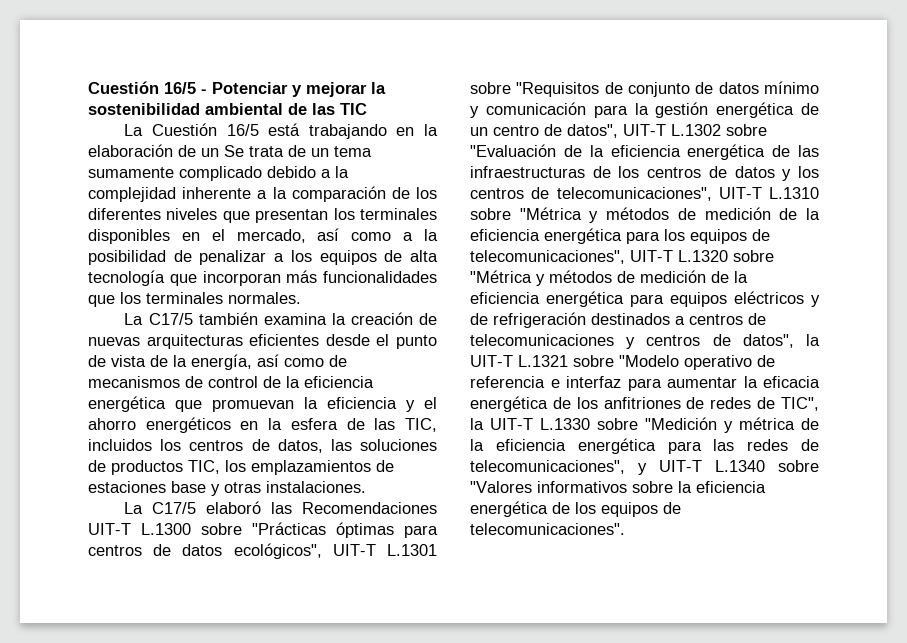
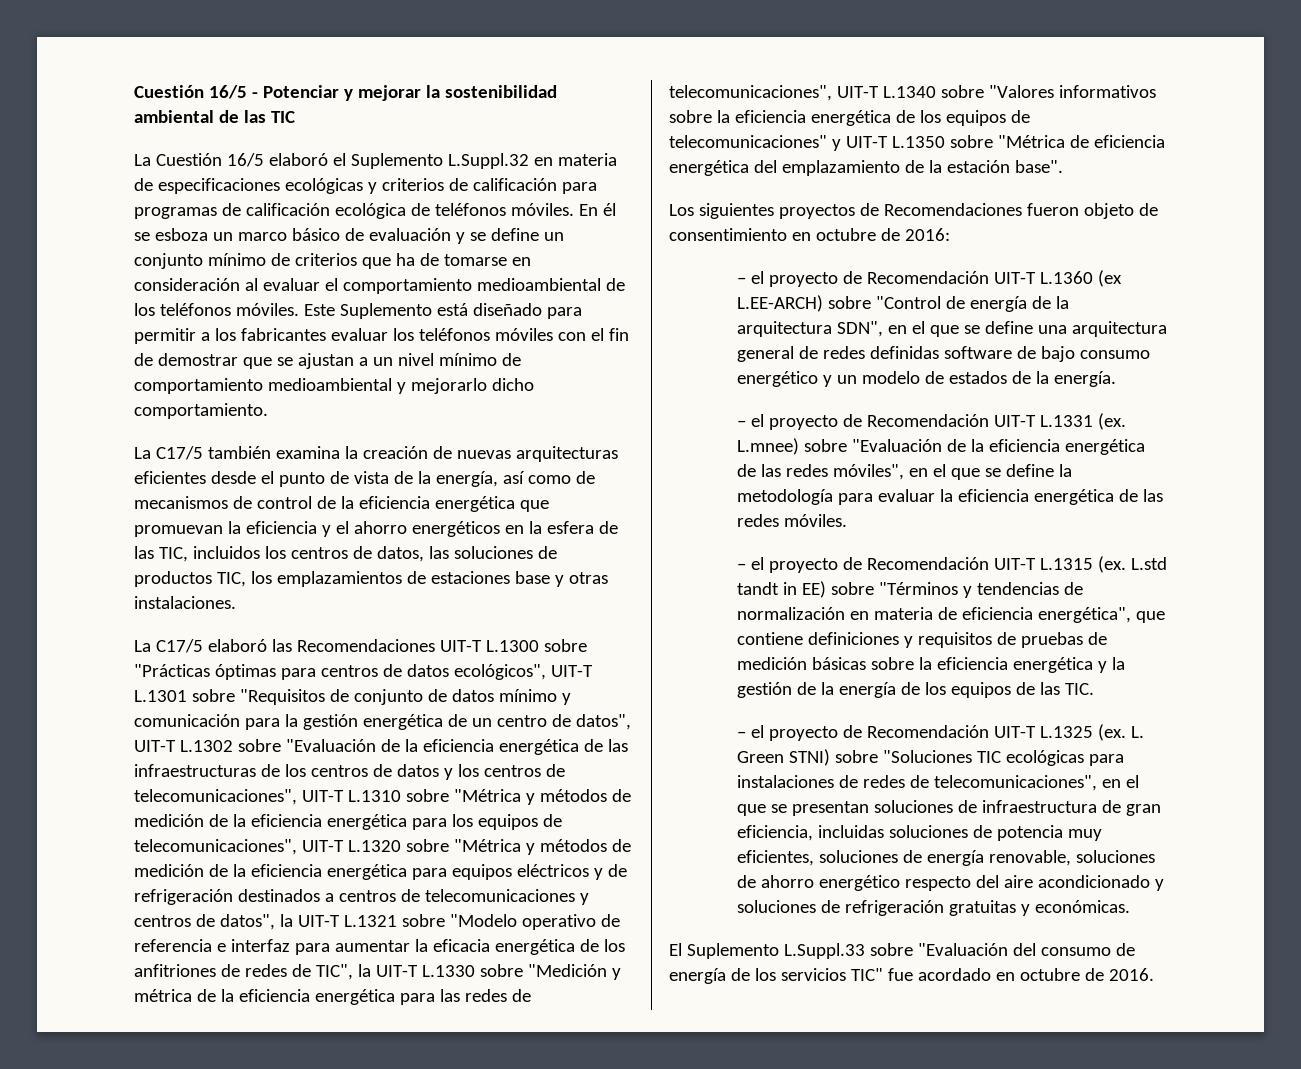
- La Cuestión 16/5 está trabajando en la elaboración de un Se trata de un tema sumamente complicado debido a la complejidad inherente a la comparación de los diferentes niveles que presentan los terminales disponibles en el mercado, así como a la posibilidad de penalizar a los equipos de alta tecnología que incorporan más funcionalidades que los terminales normales.
+ La Cuestión 16/5 elaboró el Suplemento L.Suppl.32 en materia de especificaciones ecológicas y criterios de calificación para programas de calificación ecológica de teléfonos móviles. En él se esboza un marco básico de evaluación y se define un conjunto mínimo de criterios que ha de tomarse en consideración al evaluar el comportamiento medioambiental de los teléfonos móviles. Este Suplemento está diseñado para permitir a los fabricantes evaluar los teléfonos móviles con el fin de demostrar que se ajustan a un nivel mínimo de comportamiento medioambiental y mejorarlo dicho comportamiento.
- La C17/5 elaboró las Recomendaciones UIT-T L.1300 sobre "Prácticas óptimas para centros de datos ecológicos", UIT-T L.1301 sobre "Requisitos de conjunto de datos mínimo y comunicación para la gestión energética de un centro de datos", UIT-T L.1302 sobre "Evaluación de la eficiencia energética de las infraestructuras de los centros de datos y los centros de telecomunicaciones", UIT-T L.1310 sobre "Métrica y métodos de medición de la eficiencia energética para los equipos de telecomunicaciones", UIT-T L.1320 sobre "Métrica y métodos de medición de la eficiencia energética para equipos eléctricos y de refrigeración destinados a centros de telecomunicaciones y centros de datos", la UIT-T L.1321 sobre "Modelo operativo de referencia e interfaz para aumentar la eficacia energética de los anfitriones de redes de TIC", la UIT-T L.1330 sobre "Medición y métrica de la eficiencia energética para las redes de telecomunicaciones", y UIT-T L.1340 sobre "Valores informativos sobre la eficiencia energética de los equipos de telecomunicaciones".
+ La C17/5 elaboró las Recomendaciones UIT-T L.1300 sobre "Prácticas óptimas para centros de datos ecológicos", UIT-T L.1301 sobre "Requisitos de conjunto de datos mínimo y comunicación para la gestión energética de un centro de datos", UIT-T L.1302 sobre "Evaluación de la eficiencia energética de las infraestructuras de los centros de datos y los centros de telecomunicaciones", UIT-T L.1310 sobre "Métrica y métodos de medición de la eficiencia energética para los equipos de telecomunicaciones", UIT-T L.1320 sobre "Métrica y métodos de medición de la eficiencia energética para equipos eléctricos y de refrigeración destinados a centros de telecomunicaciones y centros de datos", la UIT-T L.1321 sobre "Modelo operativo de referencia e interfaz para aumentar la eficacia energética de los anfitriones de redes de TIC", la UIT-T L.1330 sobre "Medición y métrica de la eficiencia energética para las redes de telecomunicaciones", UIT-T L.1340 sobre "Valores informativos sobre la eficiencia energética de los equipos de telecomunicaciones" y UIT-T L.1350 sobre "Métrica de eficiencia energética del emplazamiento de la estación base".
+ Los siguientes proyectos de Recomendaciones fueron objeto de consentimiento en octubre de 2016:
+ – el proyecto de Recomendación UIT-T L.1360 (ex L.EE-ARCH) sobre "Control de energía de la arquitectura SDN", en el que se define una arquitectura general de redes definidas software de bajo consumo energético y un modelo de estados de la energía.
+ – el proyecto de Recomendación UIT-T L.1331 (ex. L.mnee) sobre "Evaluación de la eficiencia energética de las redes móviles", en el que se define la metodología para evaluar la eficiencia energética de las redes móviles.
+ – el proyecto de Recomendación UIT-T L.1315 (ex. L.std tandt in EE) sobre "Términos y tendencias de normalización en materia de eficiencia energética", que contiene definiciones y requisitos de pruebas de medición básicas sobre la eficiencia energética y la gestión de la energía de los equipos de las TIC.
+ – el proyecto de Recomendación UIT-T L.1325 (ex. L. Green STNI) sobre "Soluciones TIC ecológicas para instalaciones de redes de telecomunicaciones", en el que se presentan soluciones de infraestructura de gran eficiencia, incluidas soluciones de potencia muy eficientes, soluciones de energía renovable, soluciones de ahorro energético respecto del aire acondicionado y soluciones de refrigeración gratuitas y económicas.
+ El Suplemento L.Suppl.33 sobre "Evaluación del consumo de energía de los servicios TIC" fue acordado en octubre de 2016.

